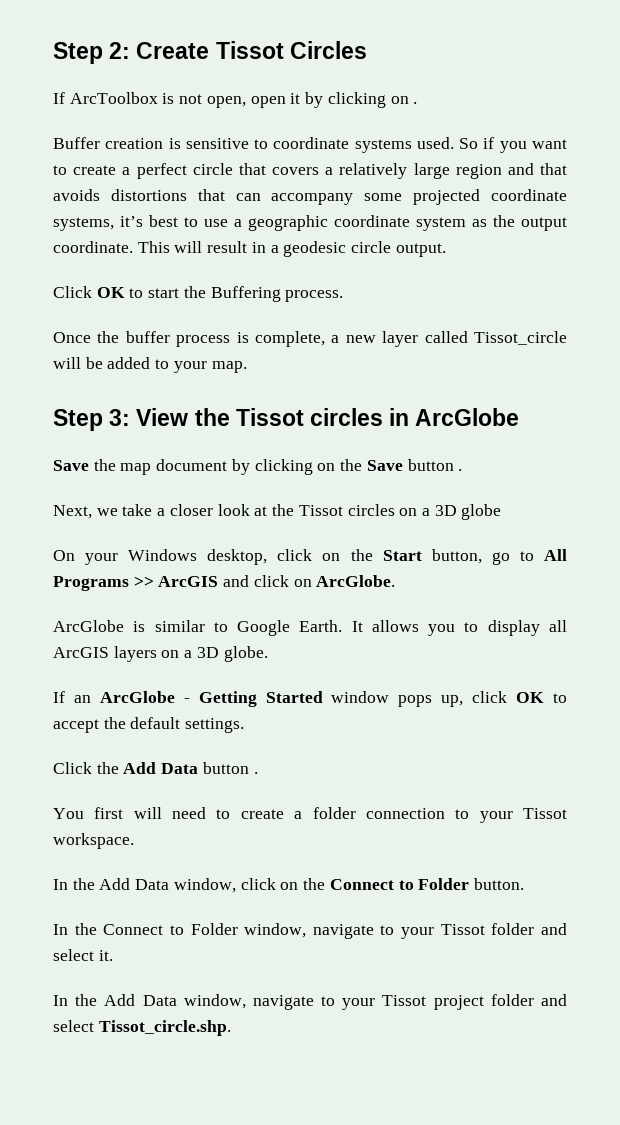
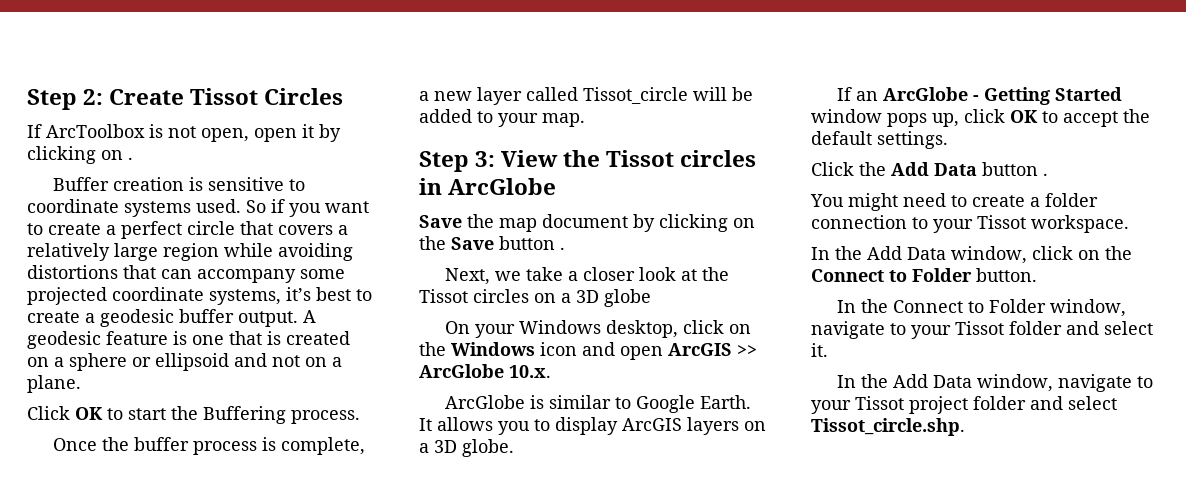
- So if you want to create a perfect circle that covers a relatively large region and that avoids distortions that can accompany some projected coordinate systems, it’s best to use a geographic coordinate system as the output coordinate. This will result in a geodesic circle output.
+ So if you want to create a perfect circle that covers a relatively large region while avoiding distortions that can accompany some projected coordinate systems, it’s best to create a geodesic buffer output. A geodesic feature is one that is created on a sphere or ellipsoid and not on a plane.
- On your Windows desktop, click on the Start button, go to All Programs >> ArcGIS and click on ArcGlobe.
+ On your Windows desktop, click on the Windows icon and open ArcGIS >> ArcGlobe 10.x.
- It allows you to display all ArcGIS layers on a 3D globe.
+ It allows you to display ArcGIS layers on a 3D globe.
- You first will need to create a folder connection to your Tissot workspace.
+ You might need to create a folder connection to your Tissot workspace.

